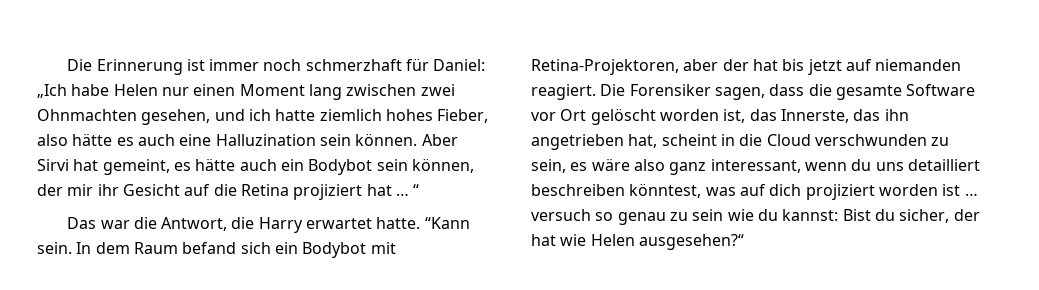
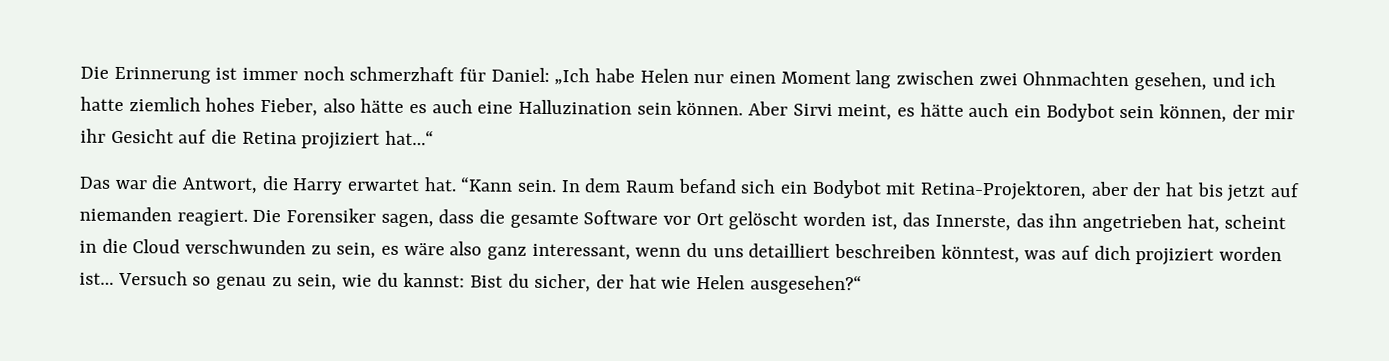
- Aber Sirvi hat gemeint, es hätte auch ein Bodybot sein können, der mir ihr Gesicht auf die Retina projiziert hat … “
+ Aber Sirvi meint, es hätte auch ein Bodybot sein können, der mir ihr Gesicht auf die Retina projiziert hat…“
- Das war die Antwort, die Harry erwartet hatte.
+ Das war die Antwort, die Harry erwartet hat.
- Die Forensiker sagen, dass die gesamte Software vor Ort gelöscht worden ist, das Innerste, das ihn angetrieben hat, scheint in die Cloud verschwunden zu sein, es wäre also ganz interessant, wenn du uns detailliert beschreiben könntest, was auf dich projiziert worden ist … versuch so genau zu sein wie du kannst: Bist du sicher, der hat wie Helen ausgesehen?“
+ Die Forensiker sagen, dass die gesamte Software vor Ort gelöscht worden ist, das Innerste, das ihn angetrieben hat, scheint in die Cloud verschwunden zu sein, es wäre also ganz interessant, wenn du uns detailliert beschreiben könntest, was auf dich projiziert worden ist… Versuch so genau zu sein, wie du kannst: Bist du sicher, der hat wie Helen ausgesehen?“

